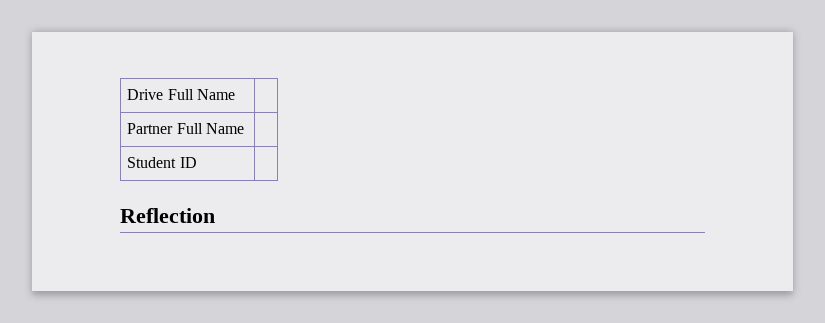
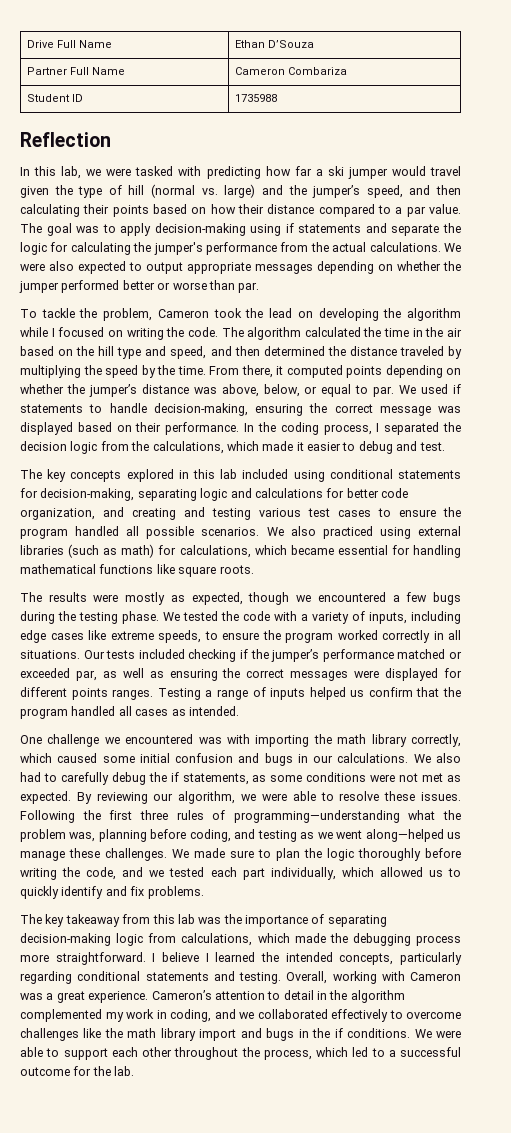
- Drive Full Name |
+ Drive Full Name | Ethan D’Souza
- Partner Full Name |
+ Partner Full Name | Cameron Combariza
- Student ID |
+ Student ID | 1735988
+ In this lab, we were tasked with predicting how far a ski jumper would travel given the type of hill (normal vs. large) and the jumper’s speed, and then calculating their points based on how their distance compared to a par value. The goal was to apply decision-making using if statements and separate the logic for calculating the jumper's performance from the actual calculations. We were also expected to output appropriate messages depending on whether the jumper performed better or worse than par.
+ To tackle the problem, Cameron took the lead on developing the algorithm while I focused on writing the code. The algorithm calculated the time in the air based on the hill type and speed, and then determined the distance traveled by multiplying the speed by the time. From there, it computed points depending on whether the jumper’s distance was above, below, or equal to par. We used if statements to handle decision-making, ensuring the correct message was displayed based on their performance. In the coding process, I separated the decision logic from the calculations, which made it easier to debug and test.
+ The key concepts explored in this lab included using conditional statements for decision-making, separating logic and calculations for better code organization, and creating and testing various test cases to ensure the program handled all possible scenarios. We also practiced using external libraries (such as math) for calculations, which became essential for handling mathematical functions like square roots.
+ The results were mostly as expected, though we encountered a few bugs during the testing phase. We tested the code with a variety of inputs, including edge cases like extreme speeds, to ensure the program worked correctly in all situations. Our tests included checking if the jumper’s performance matched or exceeded par, as well as ensuring the correct messages were displayed for different points ranges. Testing a range of inputs helped us confirm that the program handled all cases as intended.
+ One challenge we encountered was with importing the math library correctly, which caused some initial confusion and bugs in our calculations. We also had to carefully debug the if statements, as some conditions were not met as expected. By reviewing our algorithm, we were able to resolve these issues. Following the first three rules of programming—understanding what the problem was, planning before coding, and testing as we went along—helped us manage these challenges. We made sure to plan the logic thoroughly before writing the code, and we tested each part individually, which allowed us to quickly identify and fix problems.
+ The key takeaway from this lab was the importance of separating decision-making logic from calculations, which made the debugging process more straightforward. I believe I learned the intended concepts, particularly regarding conditional statements and testing. Overall, working with Cameron was a great experience. Cameron’s attention to detail in the algorithm complemented my work in coding, and we collaborated effectively to overcome challenges like the math library import and bugs in the if conditions. We were able to support each other throughout the process, which led to a successful outcome for the lab.

